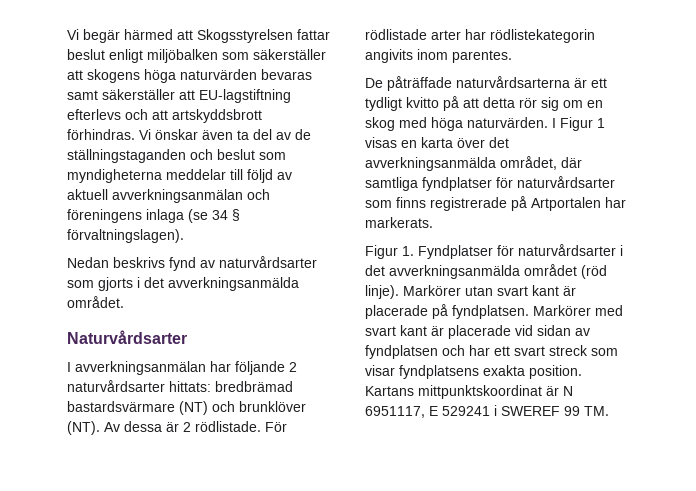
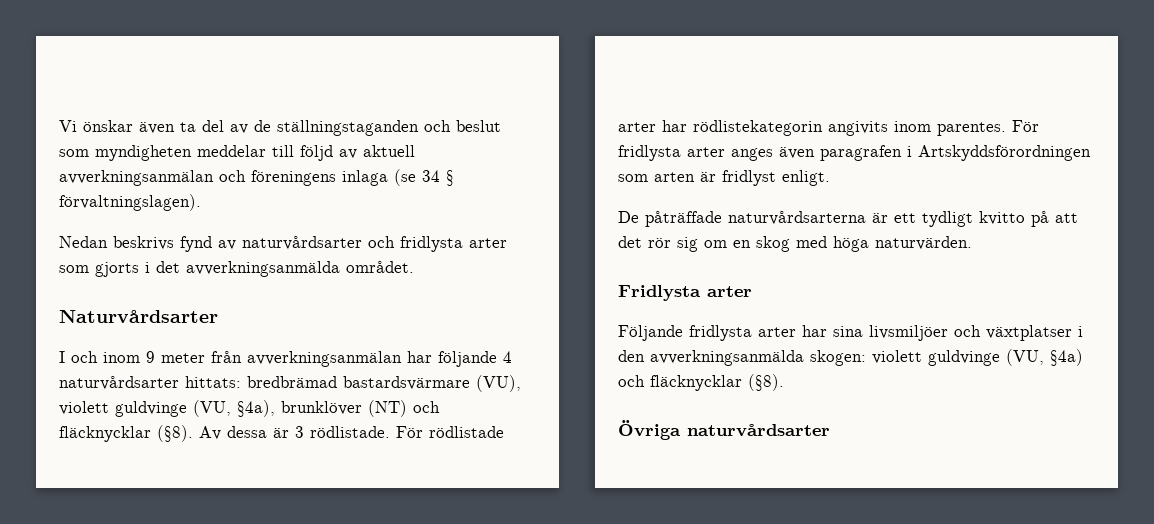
- Vi begär härmed att Skogsstyrelsen fattar beslut enligt miljöbalken som säkerställer att skogens höga naturvärden bevaras samt säkerställer att EU-lagstiftning efterlevs och att artskyddsbrott förhindras. Vi önskar även ta del av de ställningstaganden och beslut som myndigheterna meddelar till följd av aktuell avverkningsanmälan och föreningens inlaga (se 34 § förvaltningslagen).
+ Vi önskar även ta del av de ställningstaganden och beslut som myndigheten meddelar till följd av aktuell avverkningsanmälan och föreningens inlaga (se 34 § förvaltningslagen).
- Nedan beskrivs fynd av naturvårdsarter som gjorts i det avverkningsanmälda området.
+ Nedan beskrivs fynd av naturvårdsarter och fridlysta arter som gjorts i det avverkningsanmälda området.
- I avverkningsanmälan har följande 2 naturvårdsarter hittats: bredbrämad bastardsvärmare (NT) och brunklöver (NT). Av dessa är 2 rödlistade.
+ I och inom 9 meter från avverkningsanmälan har följande 4 naturvårdsarter hittats: bredbrämad bastardsvärmare (VU), violett guldvinge (VU, §4a), brunklöver (NT) och fläcknycklar (§8). Av dessa är 3 rödlistade.
+ För fridlysta arter anges även paragrafen i Artskyddsförordningen som arten är fridlyst enligt.
- De påträffade naturvårdsarterna är ett tydligt kvitto på att detta rör sig om en skog med höga naturvärden. I Figur 1 visas en karta över det avverkningsanmälda området, där samtliga fyndplatser för naturvårdsarter som finns registrerade på Artportalen har markerats.
- Figur 1. Fyndplatser för naturvårdsarter i det avverkningsanmälda området (röd linje). Markörer utan svart kant är placerade på fyndplatsen. Markörer med svart kant är placerade vid sidan av fyndplatsen och har ett svart streck som visar fyndplatsens exakta position. Kartans mittpunktskoordinat är N 6951117, E 529241 i SWEREF 99 TM.
+ De påträffade naturvårdsarterna är ett tydligt kvitto på att det rör sig om en skog med höga naturvärden.
+ Fridlysta arter
+ Följande fridlysta arter har sina livsmiljöer och växtplatser i den avverkningsanmälda skogen: violett guldvinge (VU, §4a) och fläcknycklar (§8).
+ Övriga naturvårdsarter

